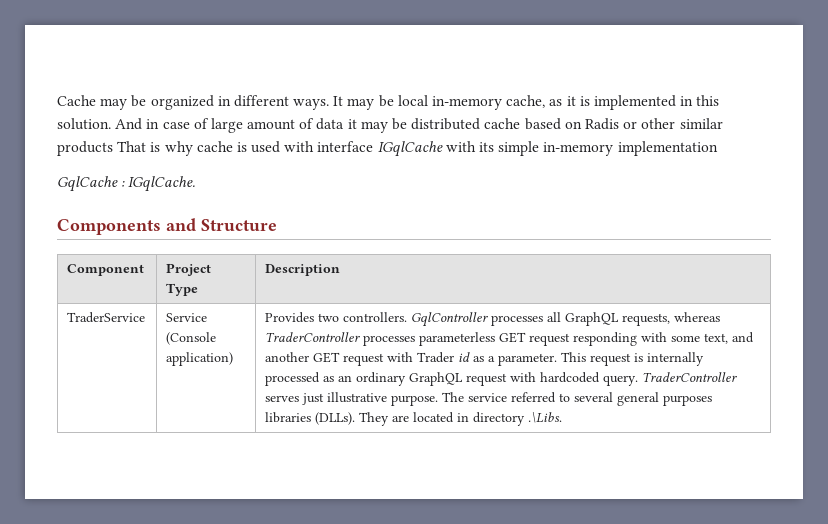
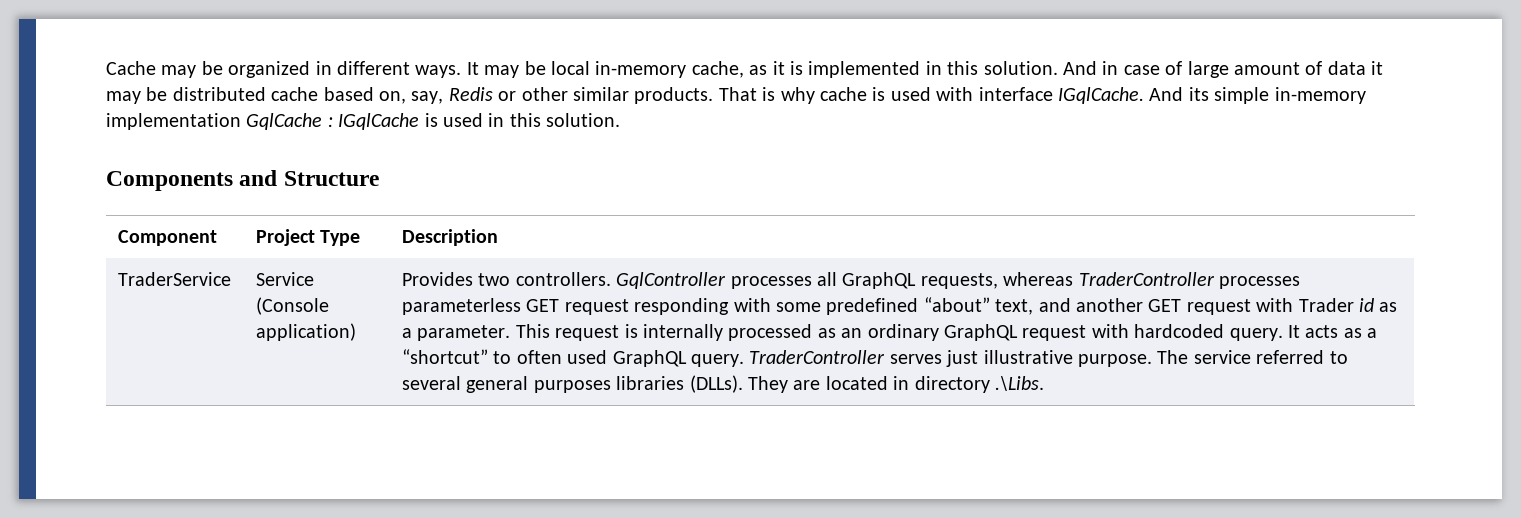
- And in case of large amount of data it may be distributed cache based on Radis or other similar products That is why cache is used with interface IGqlCache with its simple in-memory implementation
- GqlCache : IGqlCache.
+ And in case of large amount of data it may be distributed cache based on, say, Redis or other similar products. That is why cache is used with interface IGqlCache. And its simple in-memory implementation GqlCache : IGqlCache is used in this solution.
- GqlController processes all GraphQL requests, whereas TraderController processes parameterless GET request responding with some text, and another GET request with Trader id as a parameter.
+ GqlController processes all GraphQL requests, whereas TraderController processes parameterless GET request responding with some predefined “about” text, and another GET request with Trader id as a parameter.
+ It acts as a “shortcut” to often used GraphQL query.

